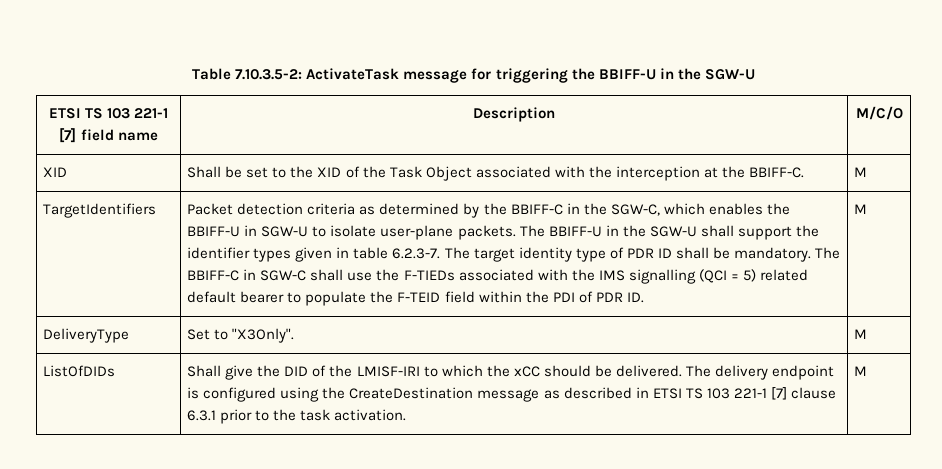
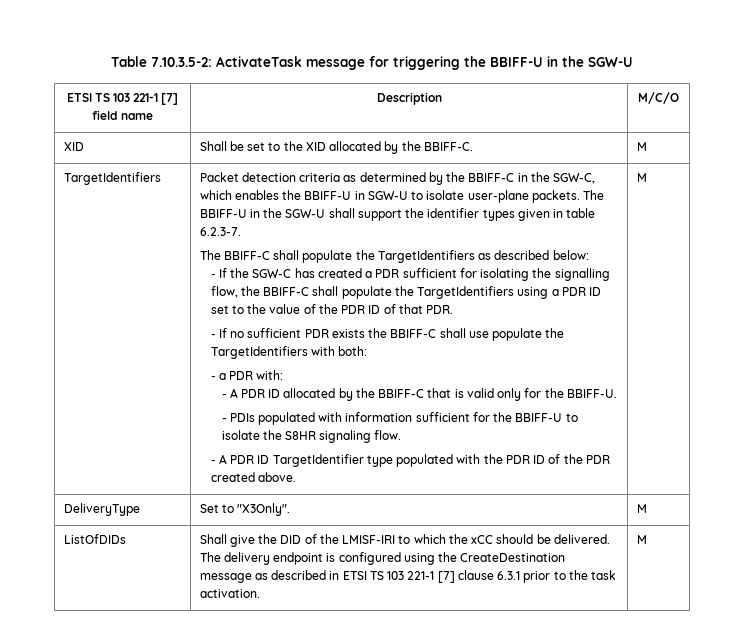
- XID | Shall be set to the XID of the Task Object associated with the interception at the BBIFF-C. | M
+ XID | Shall be set to the XID allocated by the BBIFF-C. | M
- The BBIFF-U in the SGW-U shall support the identifier types given in table 6.2.3-7. The target identity type of PDR ID shall be mandatory. The BBIFF-C in SGW-C shall use the F-TIEDs associated with the IMS signalling (QCI = 5) related default bearer to populate the F-TEID field within the PDI of PDR ID.
+ The BBIFF-U in the SGW-U shall support the identifier types given in table 6.2.3-7.
+ The BBIFF-C shall populate the TargetIdentifiers as described below:
+ - If the SGW-C has created a PDR sufficient for isolating the signalling flow, the BBIFF-C shall populate the TargetIdentifiers using a PDR ID set to the value of the PDR ID of that PDR.
+ - If no sufficient PDR exists the BBIFF-C shall use populate the TargetIdentifiers with both:
+ - a PDR with:
+ - A PDR ID allocated by the BBIFF-C that is valid only for the BBIFF-U.
+ - PDIs populated with information sufficient for the BBIFF-U to isolate the S8HR signaling flow.
+ - A PDR ID TargetIdentifier type populated with the PDR ID of the PDR created above.

